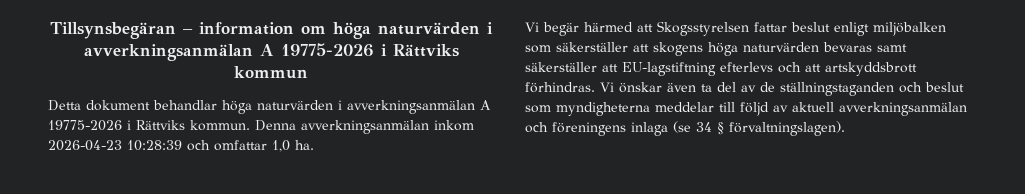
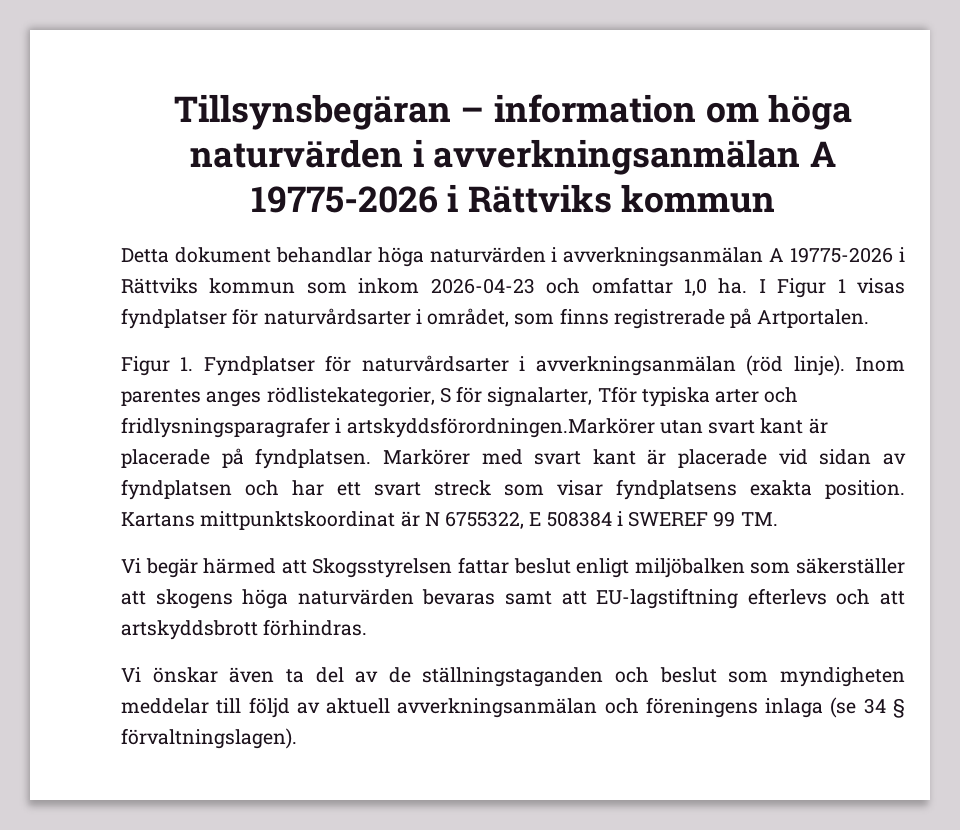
- Detta dokument behandlar höga naturvärden i avverkningsanmälan A 19775-2026 i Rättviks kommun. Denna avverkningsanmälan inkom 2026-04-23 10:28:39 och omfattar 1,0 ha.
+ Detta dokument behandlar höga naturvärden i avverkningsanmälan A 19775-2026 i Rättviks kommun som inkom 2026-04-23 och omfattar 1,0 ha. I Figur 1 visas fyndplatser för naturvårdsarter i området, som finns registrerade på Artportalen.
+ Figur 1. Fyndplatser för naturvårdsarter i avverkningsanmälan (röd linje). Inom parentes anges rödlistekategorier, S för signalarter, Tför typiska arter och fridlysningsparagrafer i artskyddsförordningen.Markörer utan svart kant är placerade på fyndplatsen. Markörer med svart kant är placerade vid sidan av fyndplatsen och har ett svart streck som visar fyndplatsens exakta position. Kartans mittpunktskoordinat är N 6755322, E 508384 i SWEREF 99 TM.
- Vi begär härmed att Skogsstyrelsen fattar beslut enligt miljöbalken som säkerställer att skogens höga naturvärden bevaras samt säkerställer att EU-lagstiftning efterlevs och att artskyddsbrott förhindras. Vi önskar även ta del av de ställningstaganden och beslut som myndigheterna meddelar till följd av aktuell avverkningsanmälan och föreningens inlaga (se 34 § förvaltningslagen).
+ Vi begär härmed att Skogsstyrelsen fattar beslut enligt miljöbalken som säkerställer att skogens höga naturvärden bevaras samt att EU-lagstiftning efterlevs och att artskyddsbrott förhindras.
+ Vi önskar även ta del av de ställningstaganden och beslut som myndigheten meddelar till följd av aktuell avverkningsanmälan och föreningens inlaga (se 34 § förvaltningslagen).

